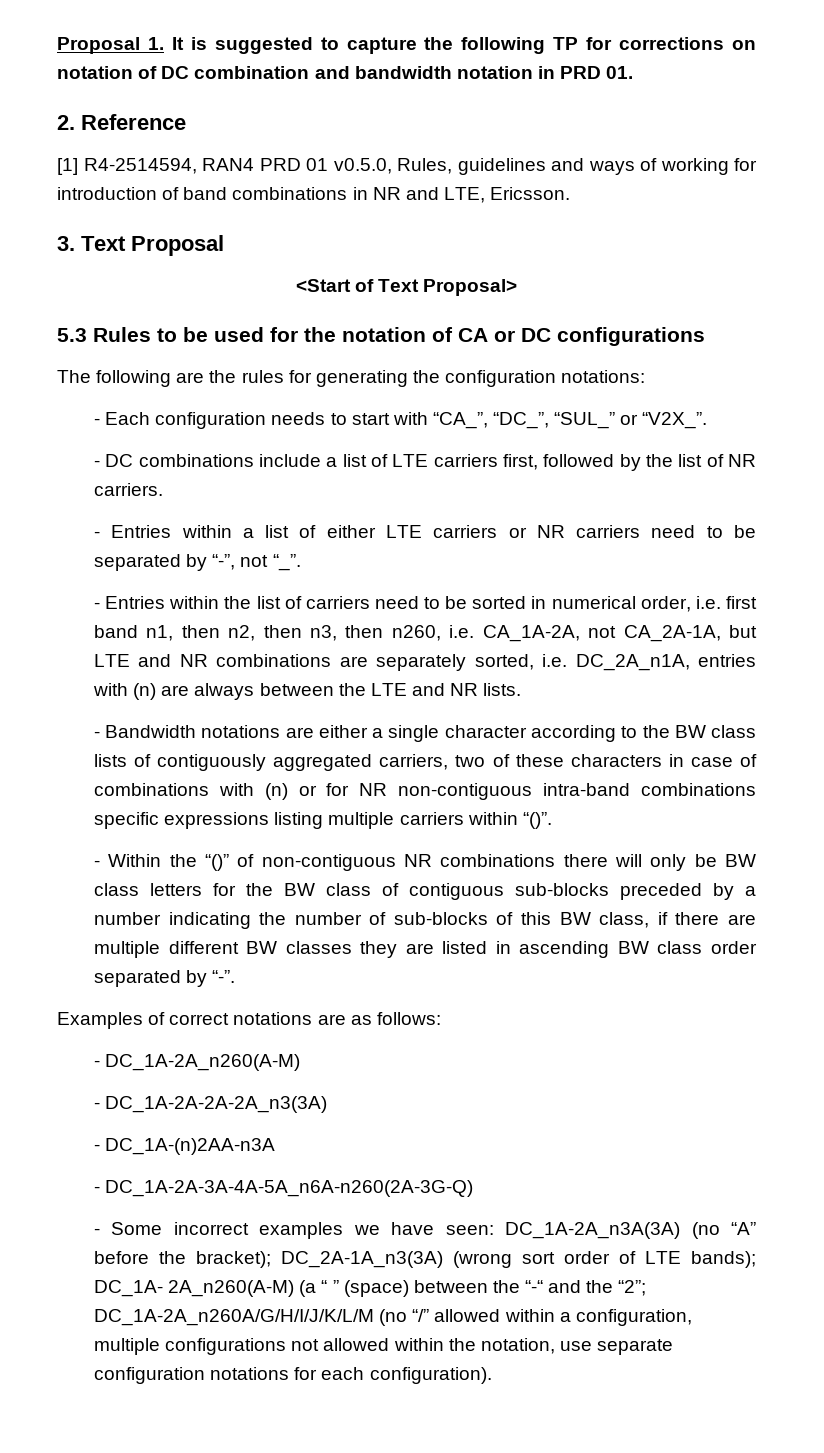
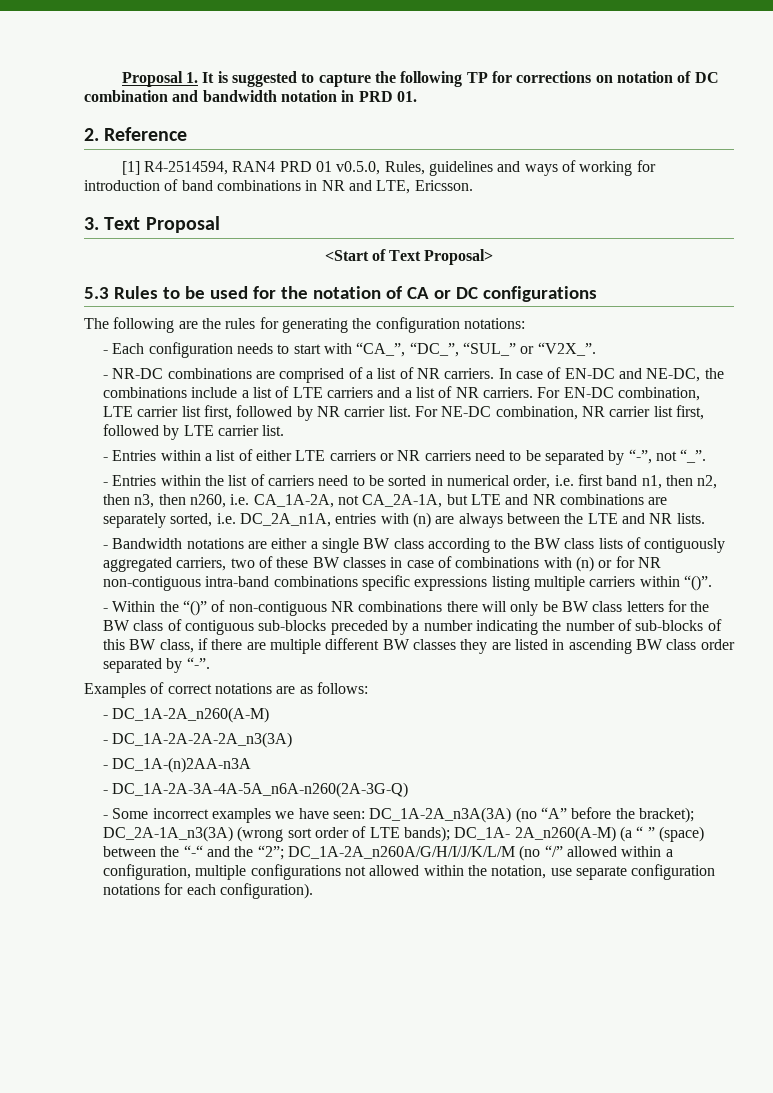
- - DC combinations include a list of LTE carriers first, followed by the list of NR carriers.
+ - NR-DC combinations are comprised of a list of NR carriers. In case of EN-DC and NE-DC, the combinations include a list of LTE carriers and a list of NR carriers. For EN-DC combination, LTE carrier list first, followed by NR carrier list. For NE-DC combination, NR carrier list first, followed by LTE carrier list.
- - Bandwidth notations are either a single character according to the BW class lists of contiguously aggregated carriers, two of these characters in case of combinations with (n) or for NR non-contiguous intra-band combinations specific expressions listing multiple carriers within “()”.
+ - Bandwidth notations are either a single BW class according to the BW class lists of contiguously aggregated carriers, two of these BW classes in case of combinations with (n) or for NR non-contiguous intra-band combinations specific expressions listing multiple carriers within “()”.

